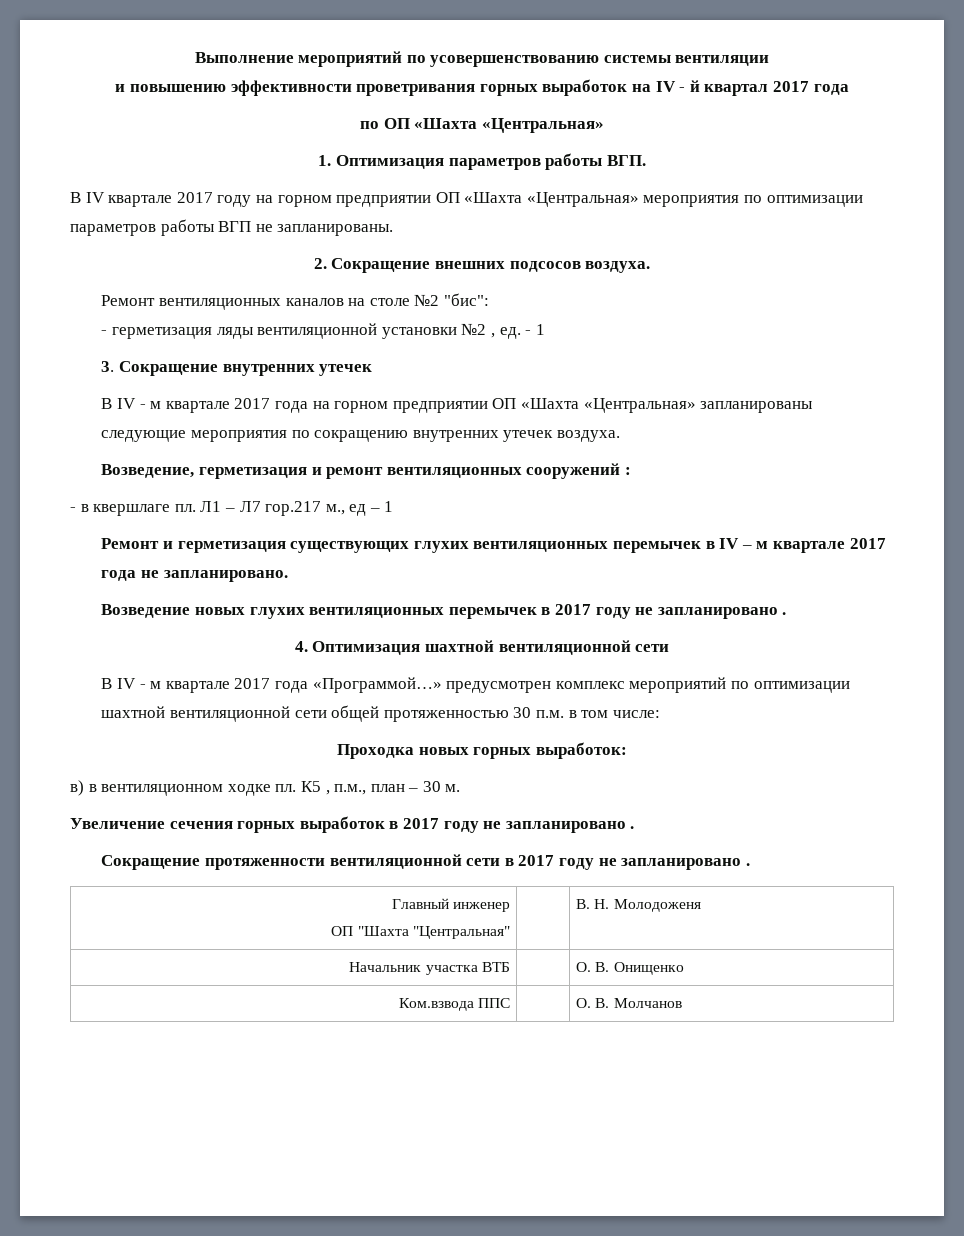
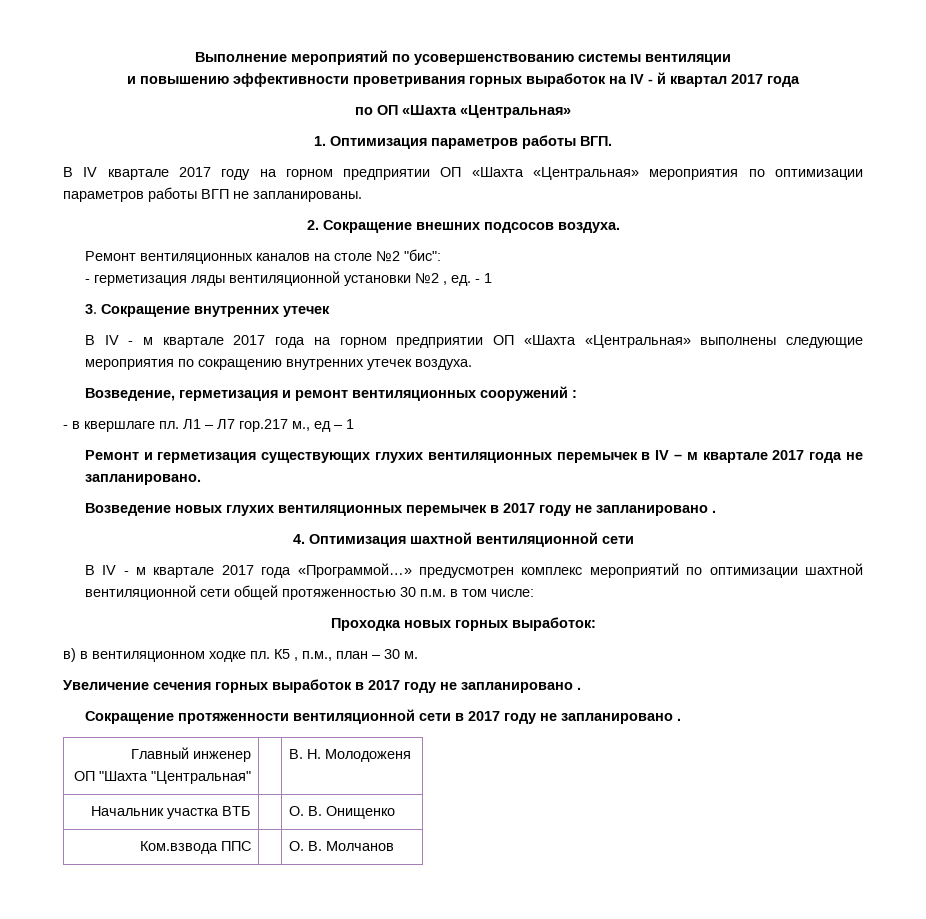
- В IV - м квартале 2017 года на горном предприятии ОП «Шахта «Центральная» запланированы следующие мероприятия по сокращению внутренних утечек воздуха.
+ В IV - м квартале 2017 года на горном предприятии ОП «Шахта «Центральная» выполнены следующие мероприятия по сокращению внутренних утечек воздуха.

